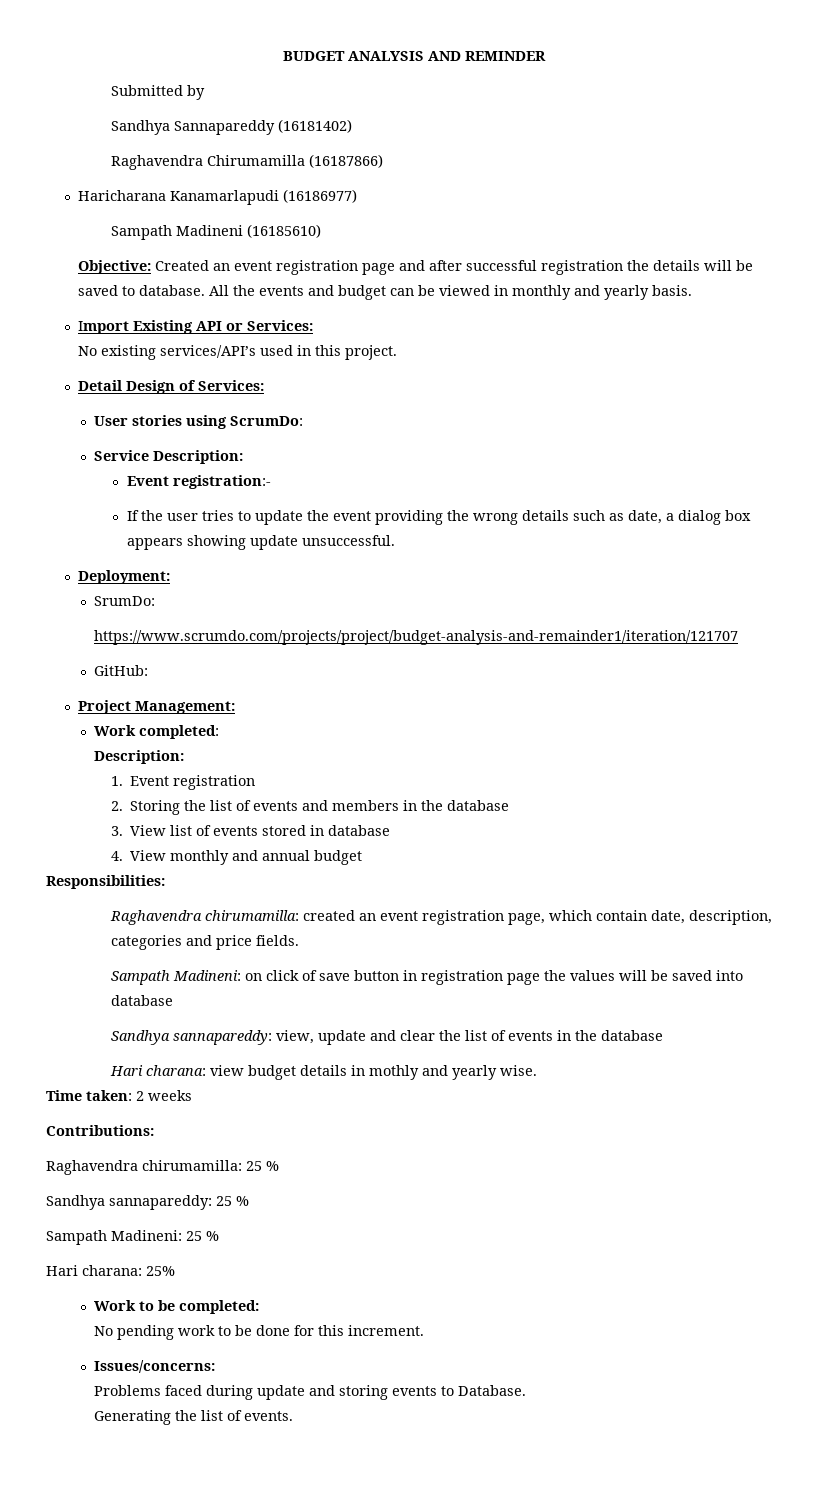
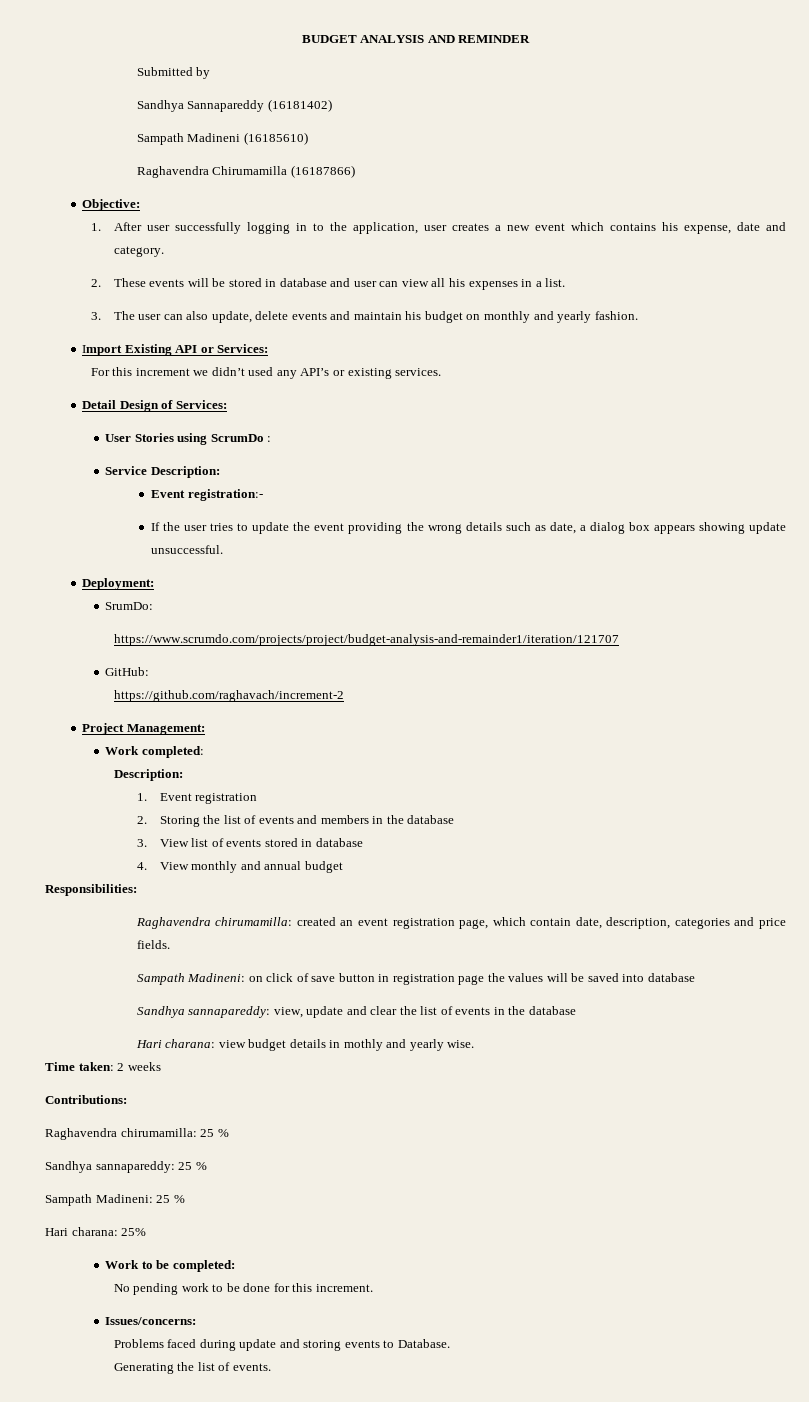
+ Sampath Madineni (16185610)
- Haricharana Kanamarlapudi (16186977)
- Sampath Madineni (16185610)
- Objective: Created an event registration page and after successful registration the details will be saved to database. All the events and budget can be viewed in monthly and yearly basis.
+ Objective:
+ 1. After user successfully logging in to the application, user creates a new event which contains his expense, date and category.
+ 2. These events will be stored in database and user can view all his expenses in a list.
+ 3. The user can also update, delete events and maintain his budget on monthly and yearly fashion.
- No existing services/API’s used in this project.
+ For this increment we didn’t used any API’s or existing services.
- User stories using ScrumDo:
+ User Stories using ScrumDo :
+ https://github.com/raghavach/increment-2

